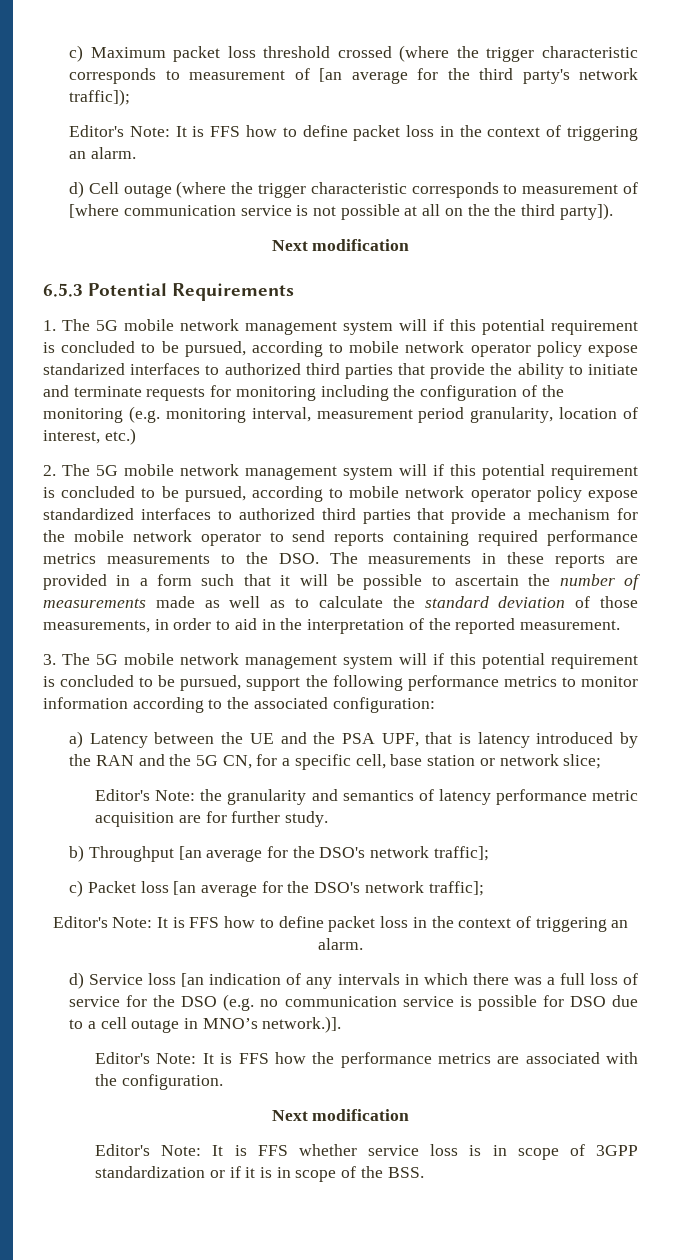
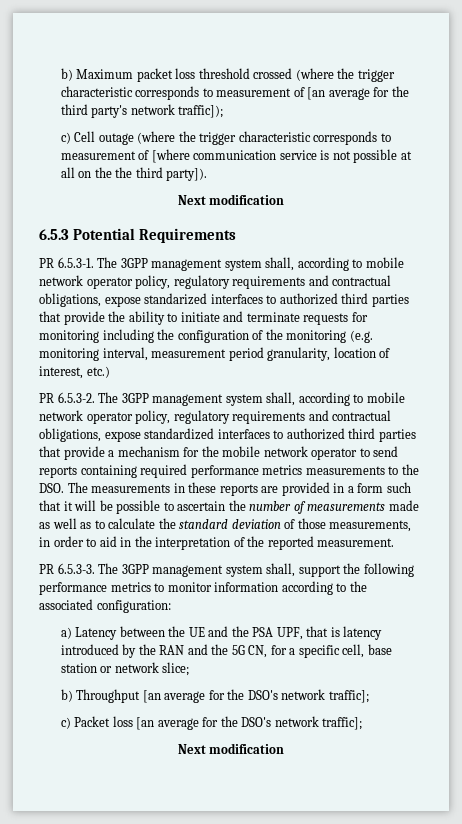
- c) Maximum packet loss threshold crossed (where the trigger characteristic corresponds to measurement of [an average for the third party's network traffic]);
- Editor's Note: It is FFS how to define packet loss in the context of triggering an alarm.
- d) Cell outage (where the trigger characteristic corresponds to measurement of [where communication service is not possible at all on the the third party]).
+ b) Maximum packet loss threshold crossed (where the trigger characteristic corresponds to measurement of [an average for the third party's network traffic]);
+ c) Cell outage (where the trigger characteristic corresponds to measurement of [where communication service is not possible at all on the the third party]).
- 1. The 5G mobile network management system will if this potential requirement is concluded to be pursued, according to mobile network operator policy expose standarized interfaces to authorized third parties that provide the ability to initiate and terminate requests for monitoring including the configuration of the monitoring (e.g. monitoring interval, measurement period granularity, location of interest, etc.)
+ PR 6.5.3-1. The 3GPP management system shall, according to mobile network operator policy, regulatory requirements and contractual obligations, expose standarized interfaces to authorized third parties that provide the ability to initiate and terminate requests for monitoring including the configuration of the monitoring (e.g. monitoring interval, measurement period granularity, location of interest, etc.)
- 2. The 5G mobile network management system will if this potential requirement is concluded to be pursued, according to mobile network operator policy expose standardized interfaces to authorized third parties that provide a mechanism for the mobile network operator to send reports containing required performance metrics measurements to the DSO. The measurements in these reports are provided in a form such that it will be possible to ascertain the number of measurements made as well as to calculate the standard deviation of those measurements, in order to aid in the interpretation of the reported measurement.
+ PR 6.5.3-2. The 3GPP management system shall, according to mobile network operator policy, regulatory requirements and contractual obligations, expose standardized interfaces to authorized third parties that provide a mechanism for the mobile network operator to send reports containing required performance metrics measurements to the DSO. The measurements in these reports are provided in a form such that it will be possible to ascertain the number of measurements made as well as to calculate the standard deviation of those measurements, in order to aid in the interpretation of the reported measurement.
- 3. The 5G mobile network management system will if this potential requirement is concluded to be pursued, support the following performance metrics to monitor information according to the associated configuration:
+ PR 6.5.3-3. The 3GPP management system shall, support the following performance metrics to monitor information according to the associated configuration:
- Editor's Note: the granularity and semantics of latency performance metric acquisition are for further study.
  c) Packet loss [an average for the DSO's network traffic];
- Editor's Note: It is FFS how to define packet loss in the context of triggering an alarm.
- d) Service loss [an indication of any intervals in which there was a full loss of service for the DSO (e.g. no communication service is possible for DSO due to a cell outage in MNO’s network.)].
- Editor's Note: It is FFS how the performance metrics are associated with the configuration.
  Next modification
- Editor's Note: It is FFS whether service loss is in scope of 3GPP standardization or if it is in scope of the BSS.

